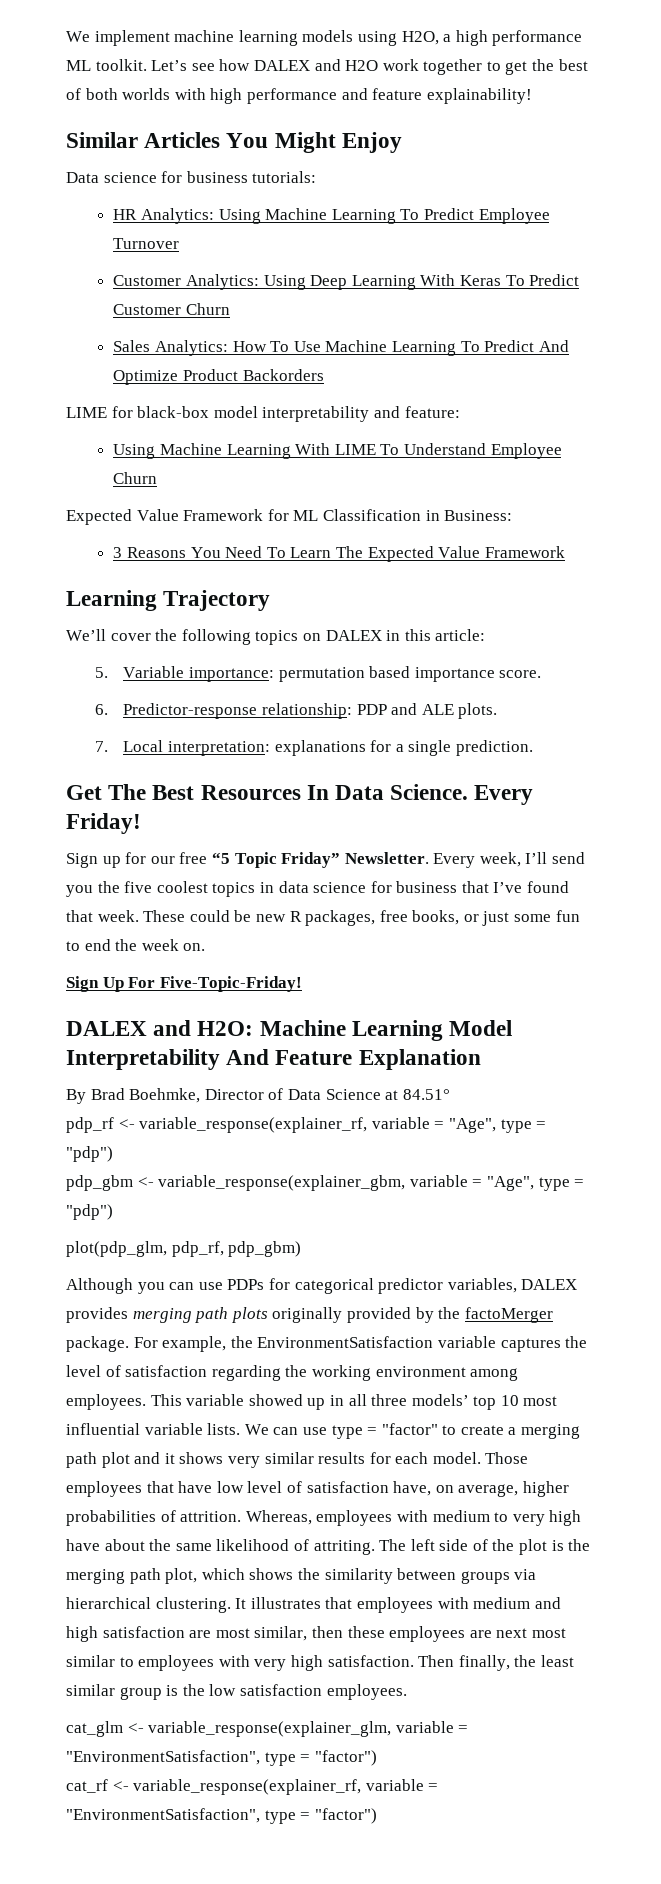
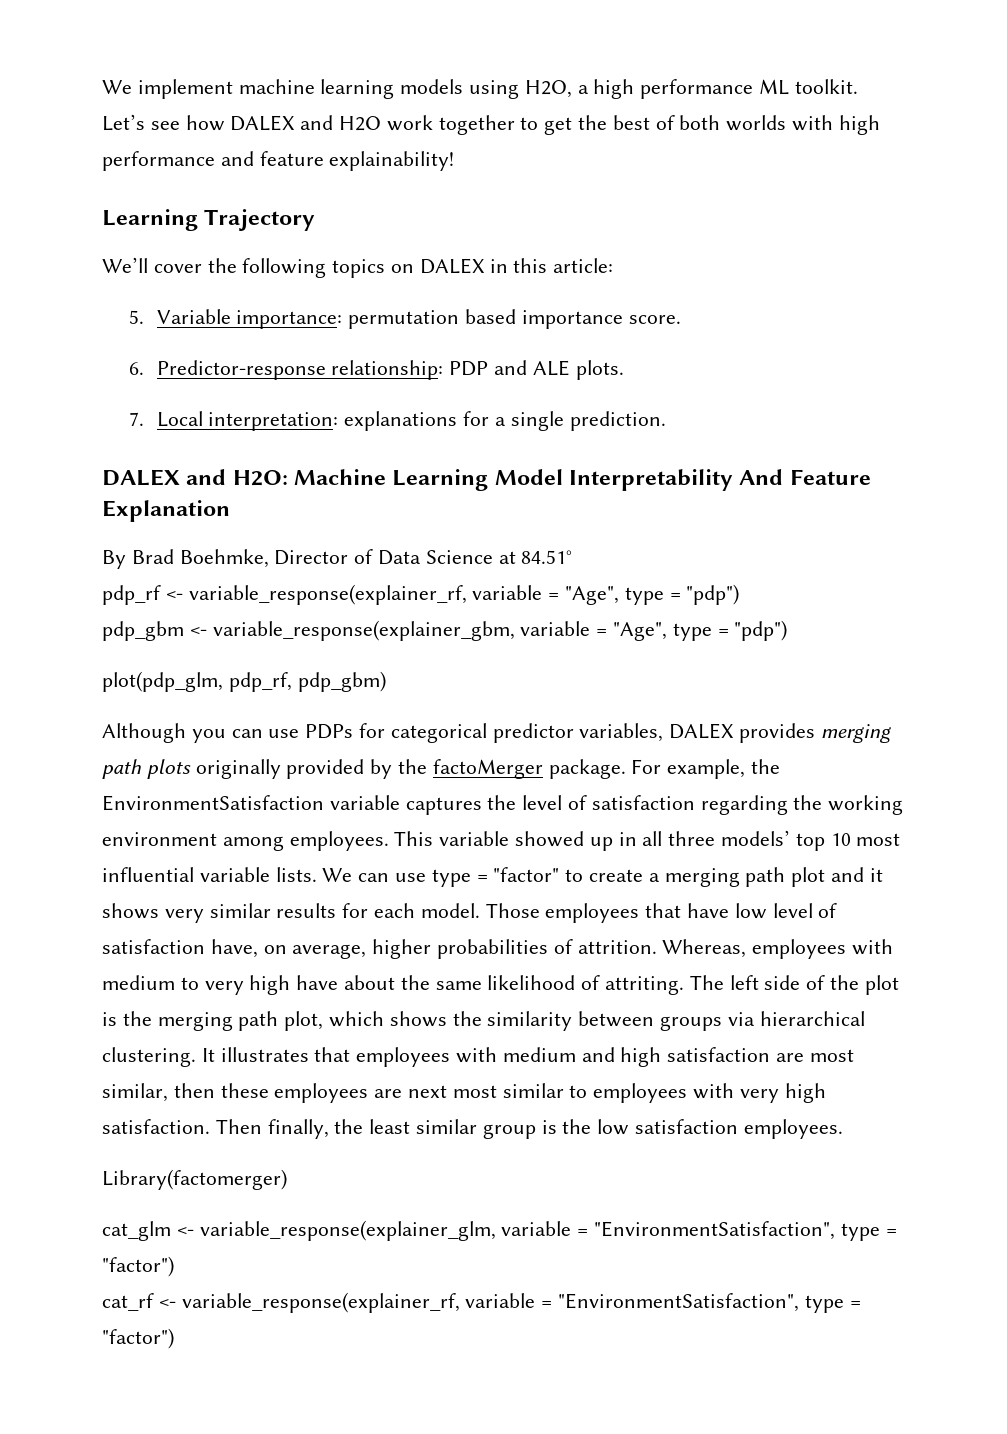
- Similar Articles You Might Enjoy
- Data science for business tutorials:
- HR Analytics: Using Machine Learning To Predict Employee Turnover
- Customer Analytics: Using Deep Learning With Keras To Predict Customer Churn
- Sales Analytics: How To Use Machine Learning To Predict And Optimize Product Backorders
- LIME for black-box model interpretability and feature:
- Using Machine Learning With LIME To Understand Employee Churn
- Expected Value Framework for ML Classification in Business:
- 3 Reasons You Need To Learn The Expected Value Framework
- Get The Best Resources In Data Science. Every Friday!
- Sign up for our free “5 Topic Friday” Newsletter. Every week, I’ll send you the five coolest topics in data science for business that I’ve found that week. These could be new R packages, free books, or just some fun to end the week on.
- Sign Up For Five-Topic-Friday!
+ Library(factomerger)

